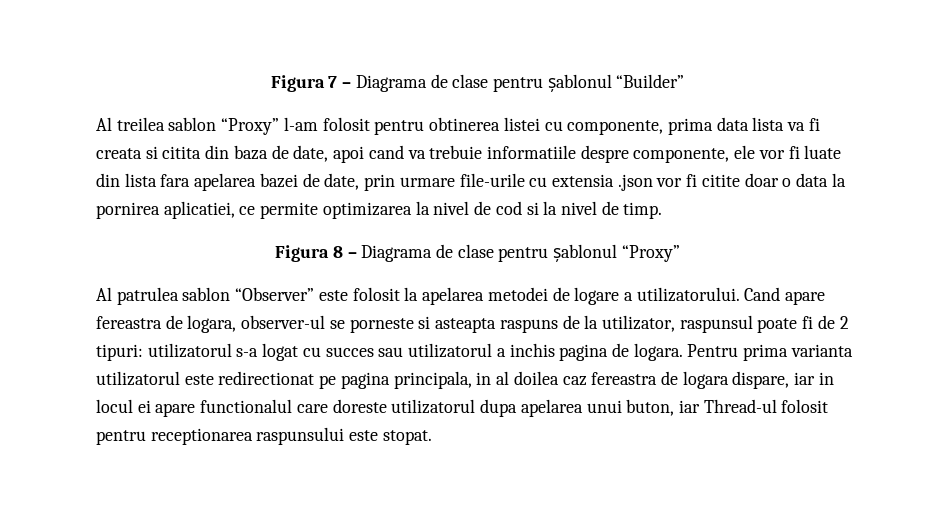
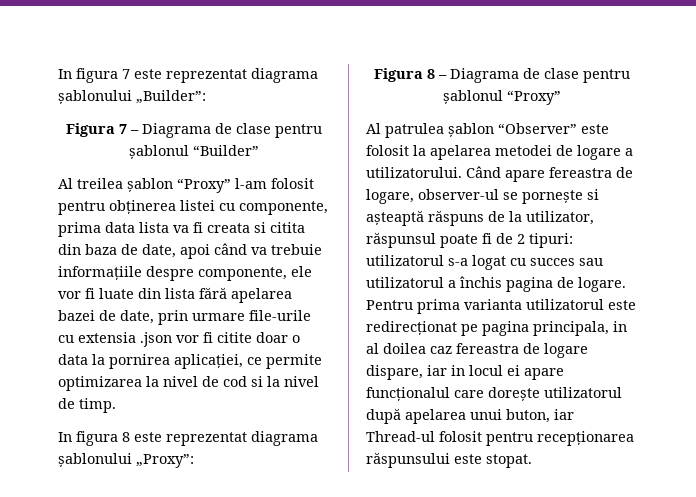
+ In figura 7 este reprezentat diagrama șablonului „Builder”:
- Al treilea sablon “Proxy” l-am folosit pentru obtinerea listei cu componente, prima data lista va fi creata si citita din baza de date, apoi cand va trebuie informatiile despre componente, ele vor fi luate din lista fara apelarea bazei de date, prin urmare file-urile cu extensia .json vor fi citite doar o data la pornirea aplicatiei, ce permite optimizarea la nivel de cod si la nivel de timp.
+ Al treilea șablon “Proxy” l-am folosit pentru obținerea listei cu componente, prima data lista va fi creata si citita din baza de date, apoi când va trebuie informațiile despre componente, ele vor fi luate din lista fără apelarea bazei de date, prin urmare file-urile cu extensia .json vor fi citite doar o data la pornirea aplicației, ce permite optimizarea la nivel de cod si la nivel de timp.
+ In figura 8 este reprezentat diagrama șablonului „Proxy”:
- Al patrulea sablon “Observer” este folosit la apelarea metodei de logare a utilizatorului.
+ Al patrulea șablon “Observer” este folosit la apelarea metodei de logare a utilizatorului.
- Cand apare fereastra de logara, observer-ul se porneste si asteapta raspuns de la utilizator, raspunsul poate fi de 2 tipuri: utilizatorul s-a logat cu succes sau utilizatorul a inchis pagina de logara.
+ Când apare fereastra de logare, observer-ul se pornește si așteaptă răspuns de la utilizator, răspunsul poate fi de 2 tipuri: utilizatorul s-a logat cu succes sau utilizatorul a închis pagina de logare.
- Pentru prima varianta utilizatorul este redirectionat pe pagina principala, in al doilea caz fereastra de logara dispare, iar in locul ei apare functionalul care doreste utilizatorul dupa apelarea unui buton, iar Thread-ul folosit pentru receptionarea raspunsului este stopat.
+ Pentru prima varianta utilizatorul este redirecționat pe pagina principala, in al doilea caz fereastra de logare dispare, iar in locul ei apare funcționalul care dorește utilizatorul după apelarea unui buton, iar Thread-ul folosit pentru recepționarea răspunsului este stopat.

